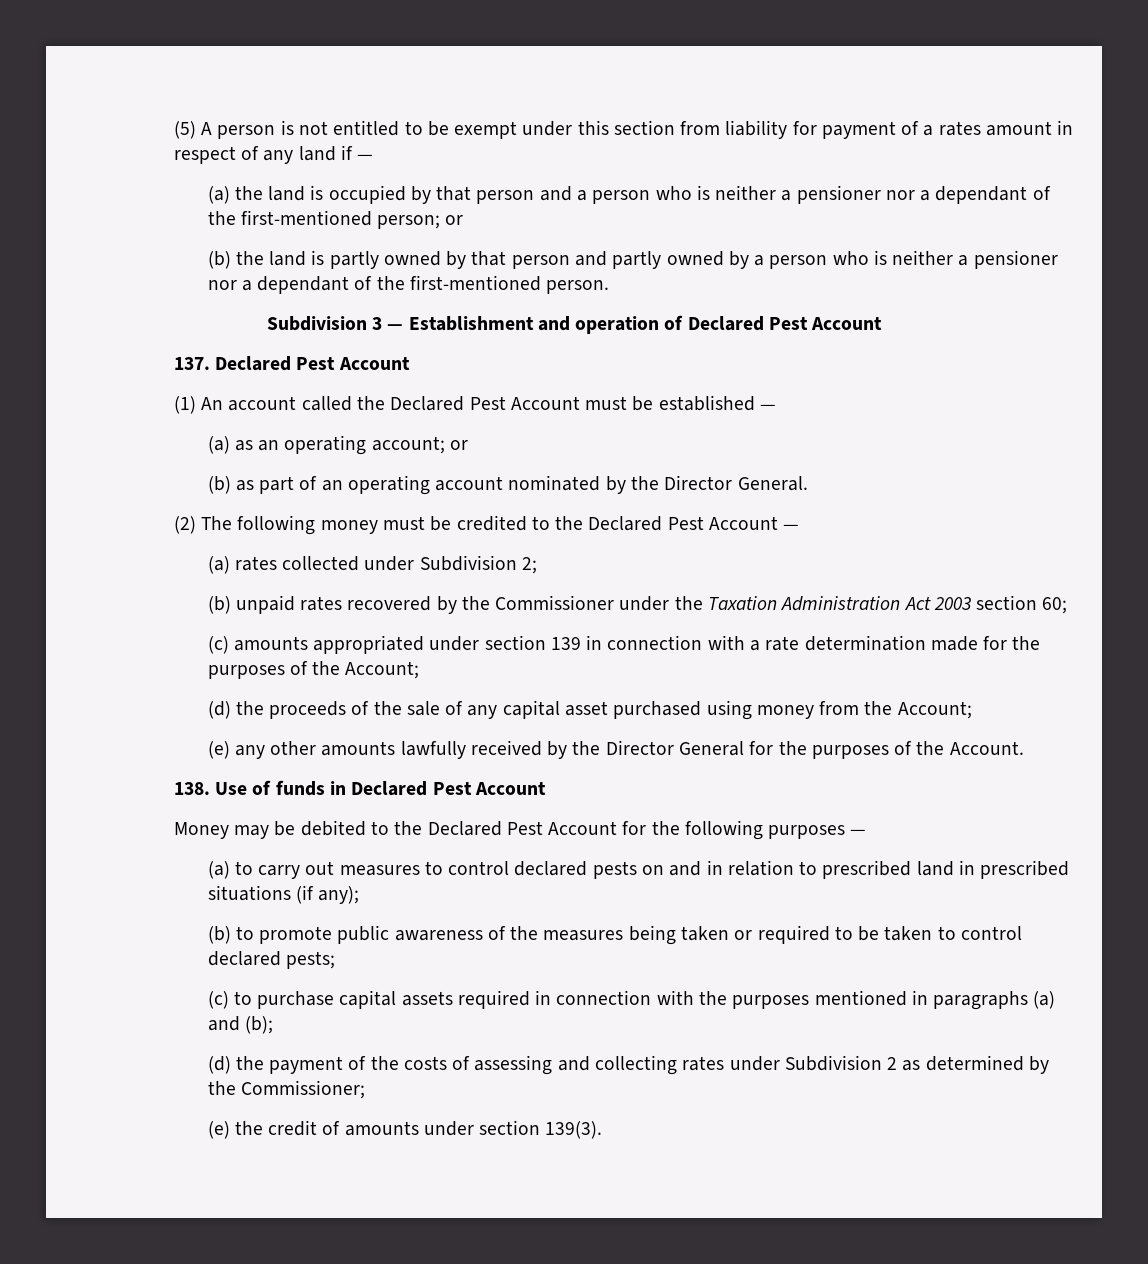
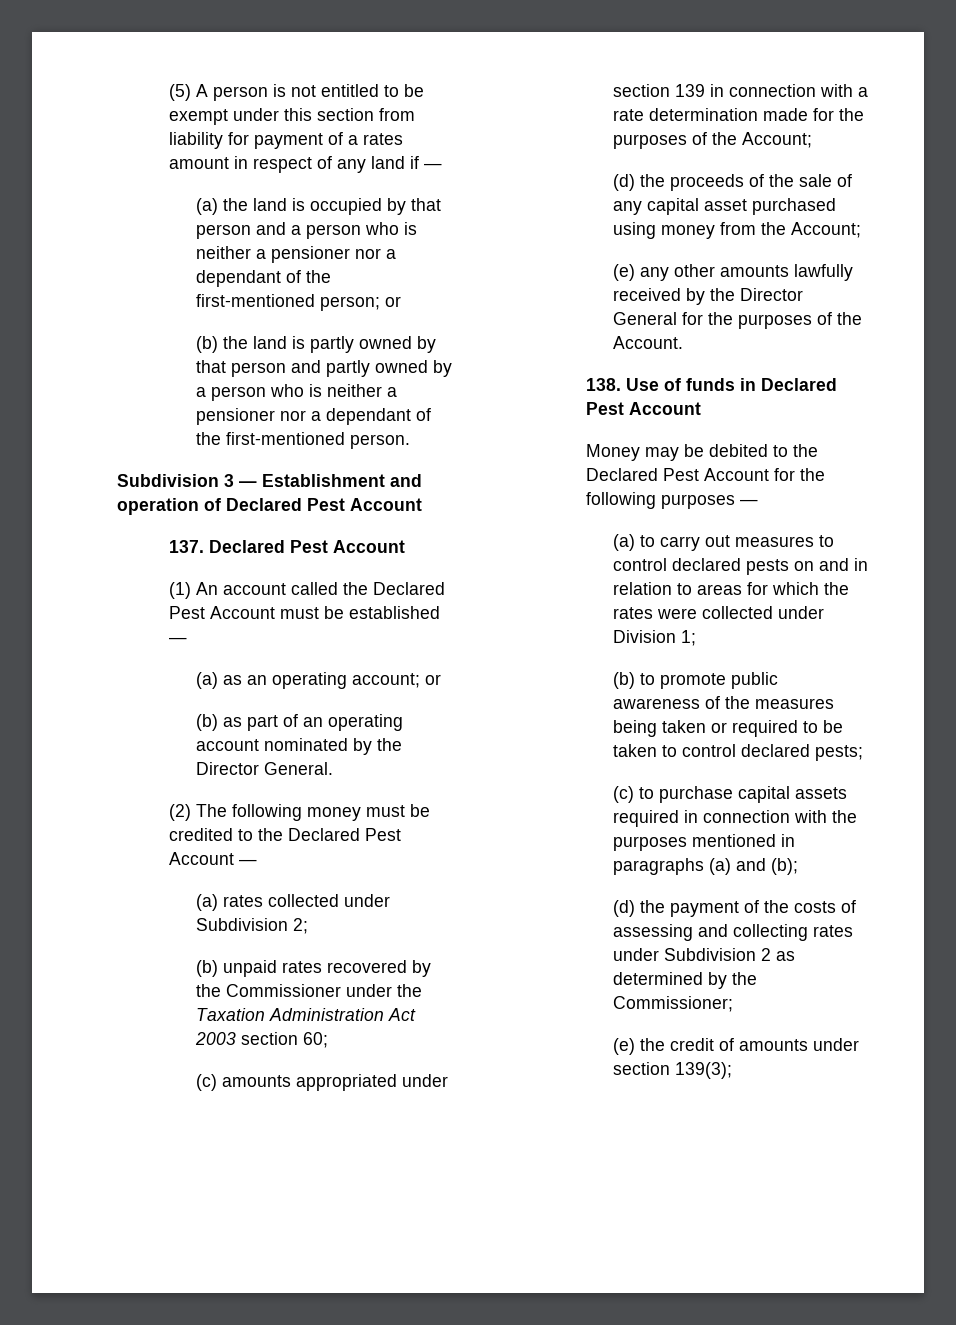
- (a) to carry out measures to control declared pests on and in relation to prescribed land in prescribed situations (if any);
+ (a) to carry out measures to control declared pests on and in relation to areas for which the rates were collected under Division 1;
- (e) the credit of amounts under section 139(3).
+ (e) the credit of amounts under section 139(3);

